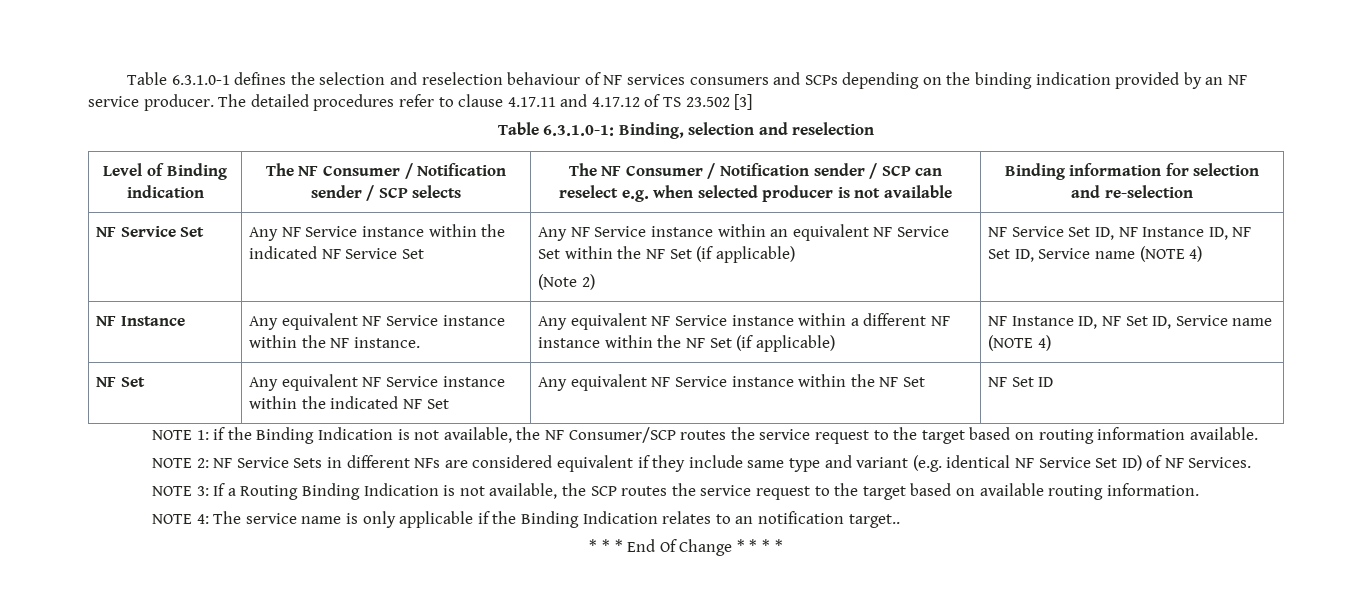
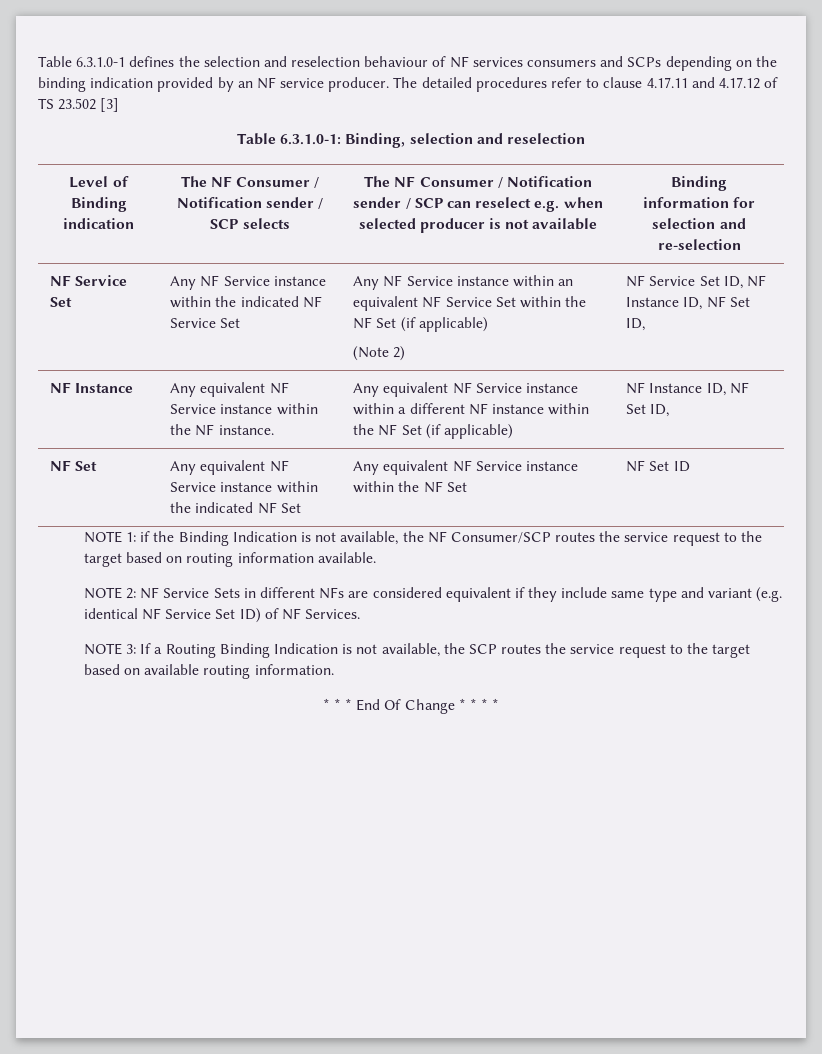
- NF Service Set ID, NF Instance ID, NF Set ID, Service name (NOTE 4)
+ NF Service Set ID, NF Instance ID, NF Set ID,
- NF Instance | Any equivalent NF Service instance within the NF instance. | Any equivalent NF Service instance within a different NF instance within the NF Set (if applicable) | NF Instance ID, NF Set ID, Service name (NOTE 4)
+ NF Instance | Any equivalent NF Service instance within the NF instance. | Any equivalent NF Service instance within a different NF instance within the NF Set (if applicable) | NF Instance ID, NF Set ID,
- NOTE 4: The service name is only applicable if the Binding Indication relates to an notification target..

